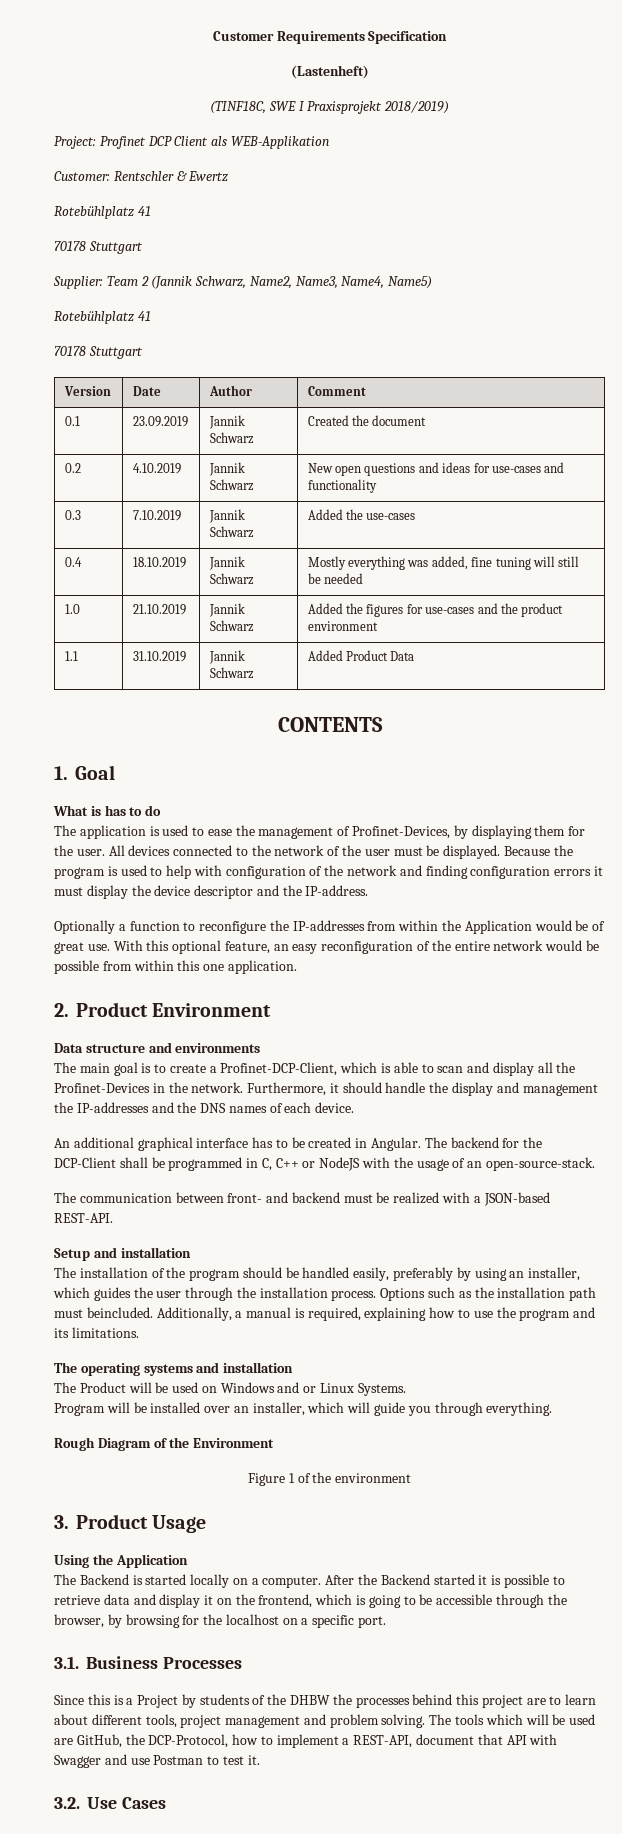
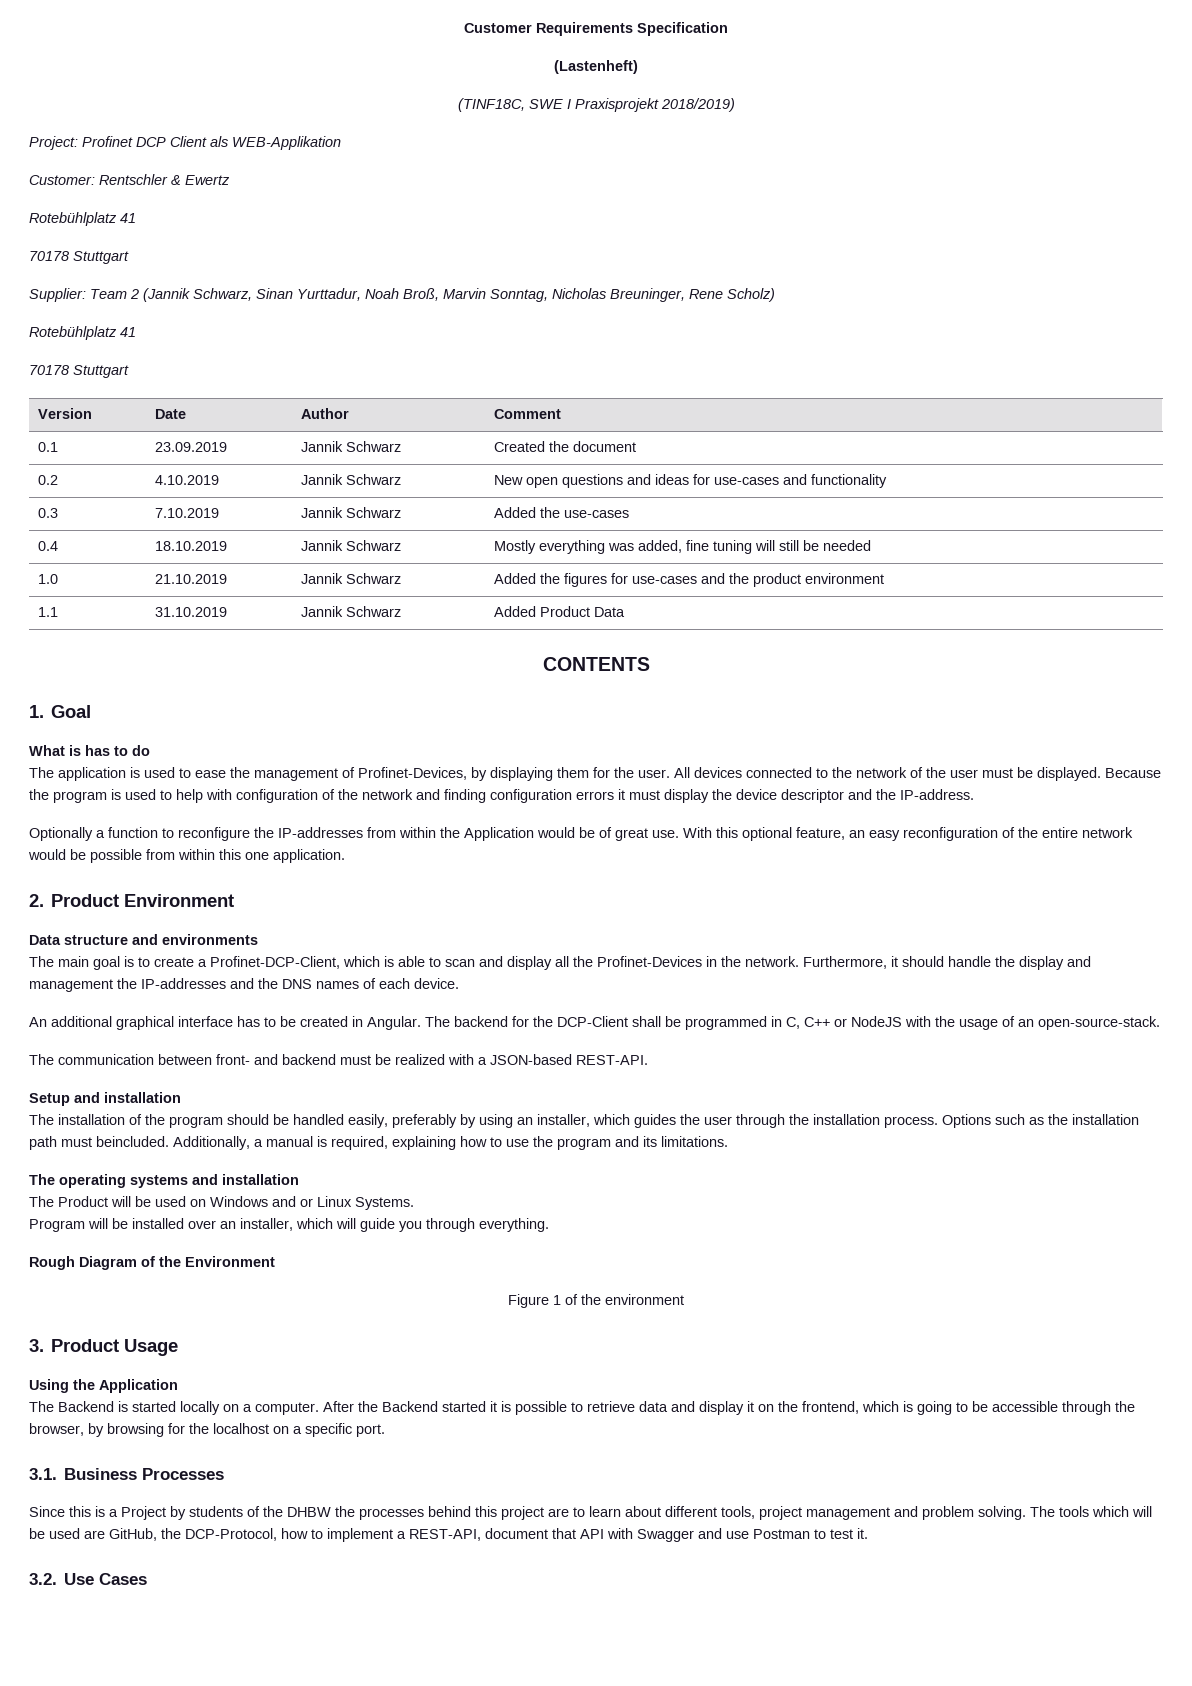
- Supplier: Team 2 (Jannik Schwarz, Name2, Name3, Name4, Name5)
+ Supplier: Team 2 (Jannik Schwarz, Sinan Yurttadur, Noah Broß, Marvin Sonntag, Nicholas Breuninger, Rene Scholz)

